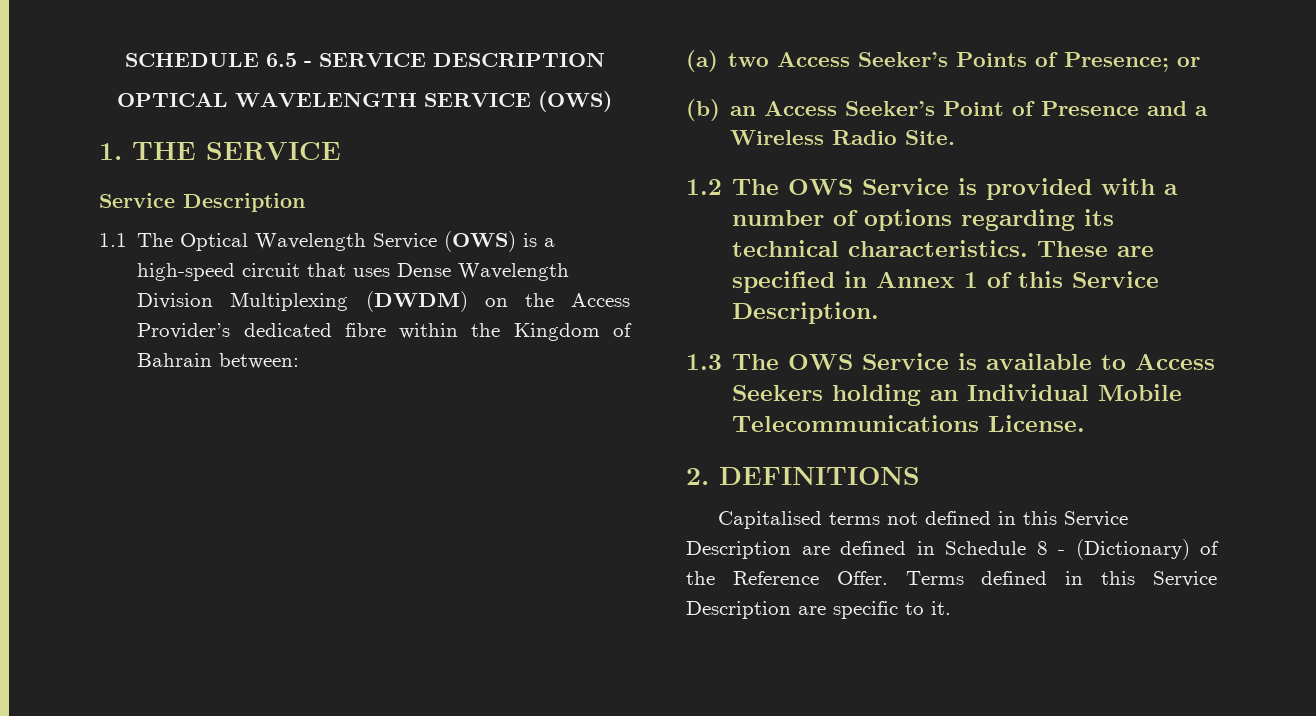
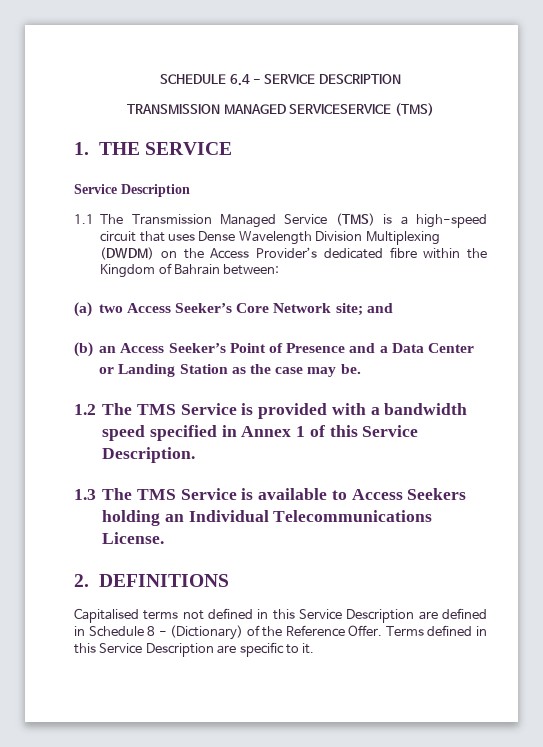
- SCHEDULE 6.5 - SERVICE DESCRIPTION
+ SCHEDULE 6.4 - SERVICE DESCRIPTION
- OPTICAL WAVELENGTH SERVICE (OWS)
+ TRANSMISSION MANAGED SERVICESERVICE (TMS)
- 1.1 The Optical Wavelength Service (OWS) is a high-speed circuit that uses Dense Wavelength Division Multiplexing (DWDM) on the Access Provider’s dedicated fibre within the Kingdom of Bahrain between:
+ 1.1 The Transmission Managed Service (TMS) is a high-speed circuit that uses Dense Wavelength Division Multiplexing (DWDM) on the Access Provider’s dedicated fibre within the Kingdom of Bahrain between:
- (a) two Access Seeker’s Points of Presence; or
+ (a) two Access Seeker’s Core Network site; and
- (b) an Access Seeker’s Point of Presence and a Wireless Radio Site.
+ (b) an Access Seeker’s Point of Presence and a Data Center or Landing Station as the case may be.
- 1.2 The OWS Service is provided with a number of options regarding its technical characteristics. These are specified in Annex 1 of this Service Description.
+ 1.2 The TMS Service is provided with a bandwidth speed specified in Annex 1 of this Service Description.
- 1.3 The OWS Service is available to Access Seekers holding an Individual Mobile Telecommunications License.
+ 1.3 The TMS Service is available to Access Seekers holding an Individual Telecommunications License.

